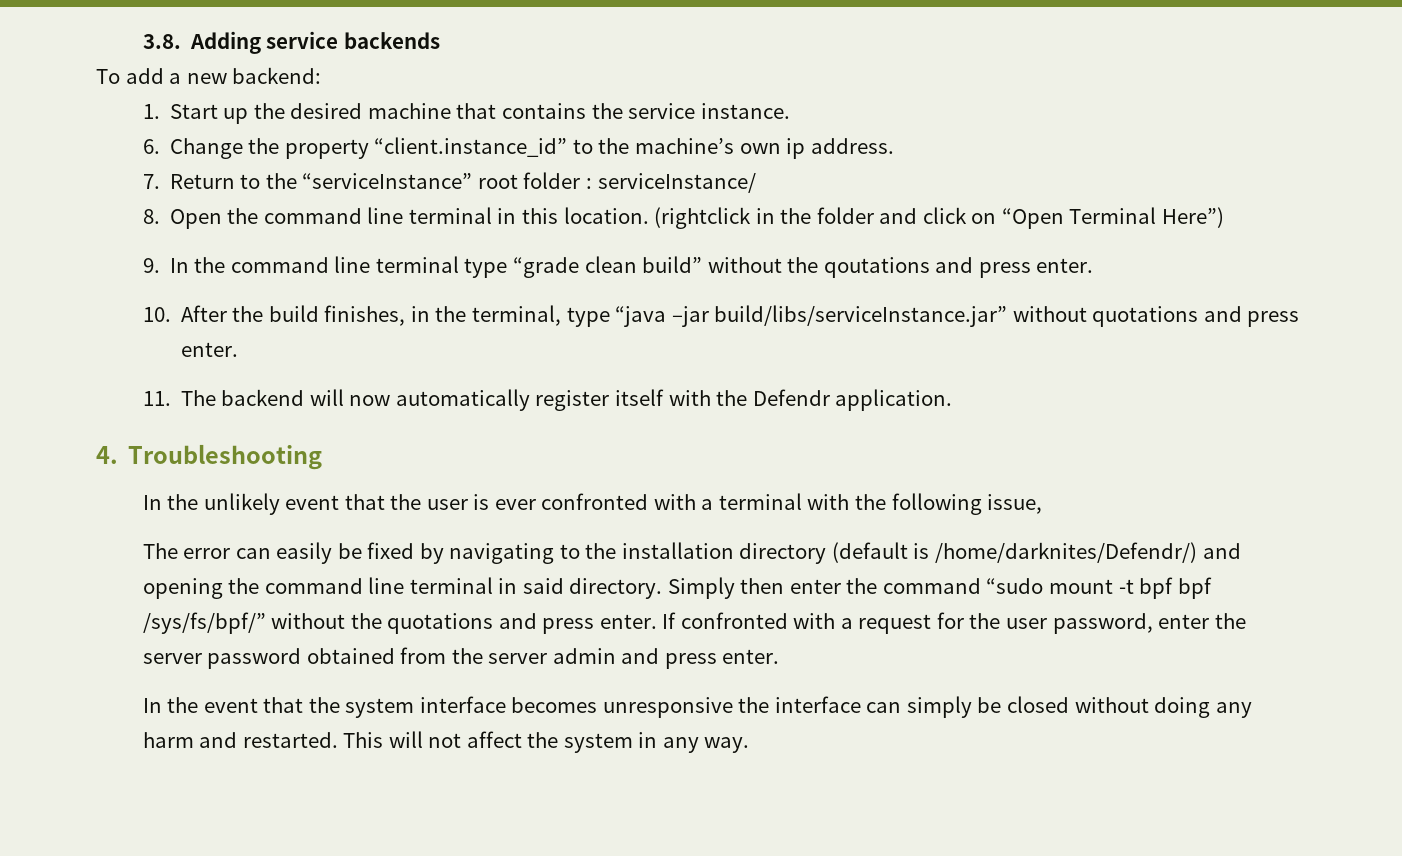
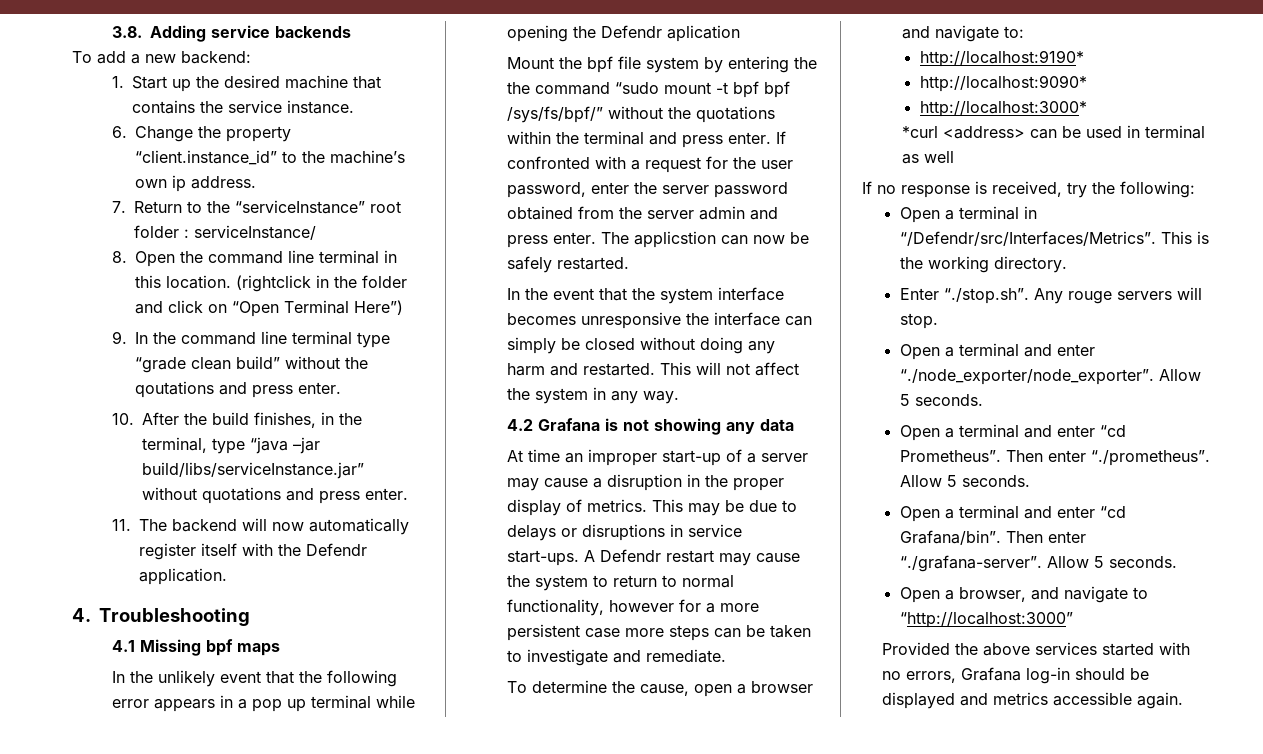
+ 4.1 Missing bpf maps
- In the unlikely event that the user is ever confronted with a terminal with the following issue,
- The error can easily be fixed by navigating to the installation directory (default is /home/darknites/Defendr/) and opening the command line terminal in said directory. Simply then enter the command “sudo mount -t bpf bpf /sys/fs/bpf/” without the quotations and press enter.
+ In the unlikely event that the following error appears in a pop up terminal while opening the Defendr aplication
+ Mount the bpf file system by entering the the command “sudo mount -t bpf bpf /sys/fs/bpf/” without the quotations within the terminal and press enter.
+ The applicstion can now be safely restarted.
+ 4.2 Grafana is not showing any data
+ At time an improper start-up of a server may cause a disruption in the proper display of metrics. This may be due to delays or disruptions in service start-ups. A Defendr restart may cause the system to return to normal functionality, however for a more persistent case more steps can be taken to investigate and remediate.
+ To determine the cause, open a browser and navigate to:
+ http://localhost:9190*
+ http://localhost:9090*
+ http://localhost:3000*
+ *curl <address> can be used in terminal as well
+ If no response is received, try the following:
+ Open a terminal in “/Defendr/src/Interfaces/Metrics”. This is the working directory.
+ Enter “./stop.sh”. Any rouge servers will stop.
+ Open a terminal and enter “./node_exporter/node_exporter”. Allow 5 seconds.
+ Open a terminal and enter “cd Prometheus”. Then enter “./prometheus”. Allow 5 seconds.
+ Open a terminal and enter “cd Grafana/bin”. Then enter “./grafana-server”. Allow 5 seconds.
+ Open a browser, and navigate to “http://localhost:3000”
+ Provided the above services started with no errors, Grafana log-in should be displayed and metrics accessible again.

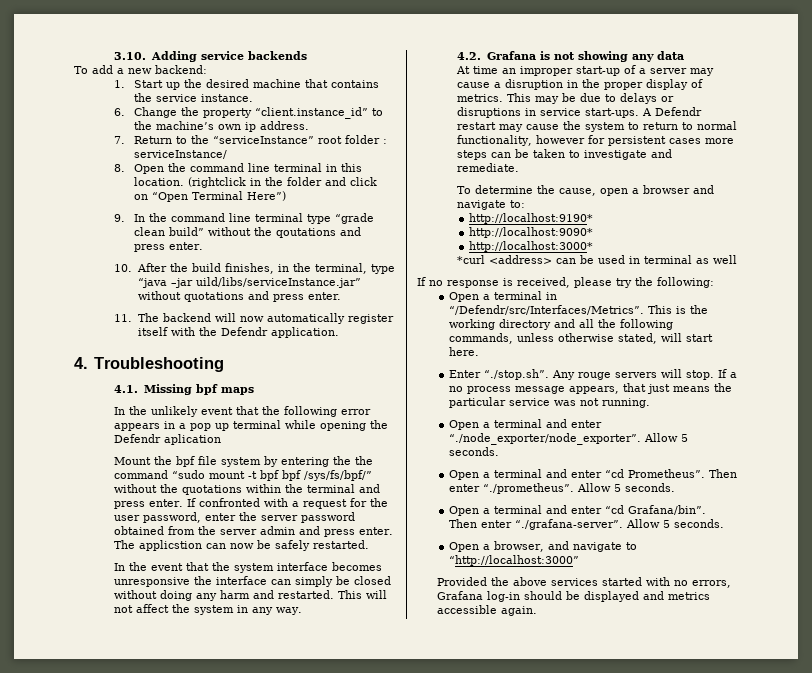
- 3.8. Adding service backends
+ 3.10. Adding service backends
- 10. After the build finishes, in the terminal, type “java –jar build/libs/serviceInstance.jar” without quotations and press enter.
+ 10. After the build finishes, in the terminal, type “java –jar uild/libs/serviceInstance.jar” without quotations and press enter.
- 4.1 Missing bpf maps
+ 4.1. Missing bpf maps
- 4.2 Grafana is not showing any data
+ 4.2. Grafana is not showing any data
- A Defendr restart may cause the system to return to normal functionality, however for a more persistent case more steps can be taken to investigate and remediate.
+ A Defendr restart may cause the system to return to normal functionality, however for persistent cases more steps can be taken to investigate and remediate.
- If no response is received, try the following:
+ If no response is received, please try the following:
- This is the working directory.
+ This is the working directory and all the following commands, unless otherwise stated, will start here.
+ If a no process message appears, that just means the particular service was not running.

